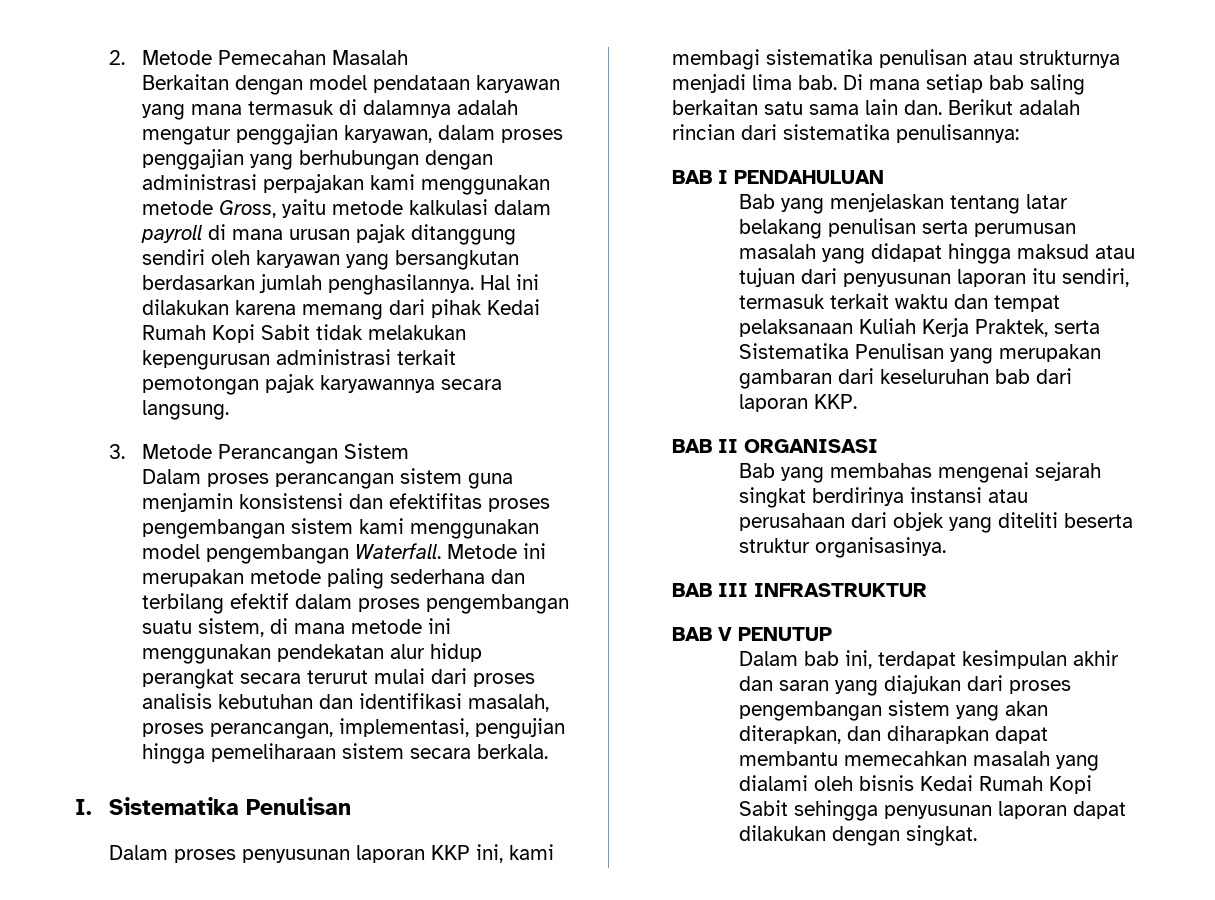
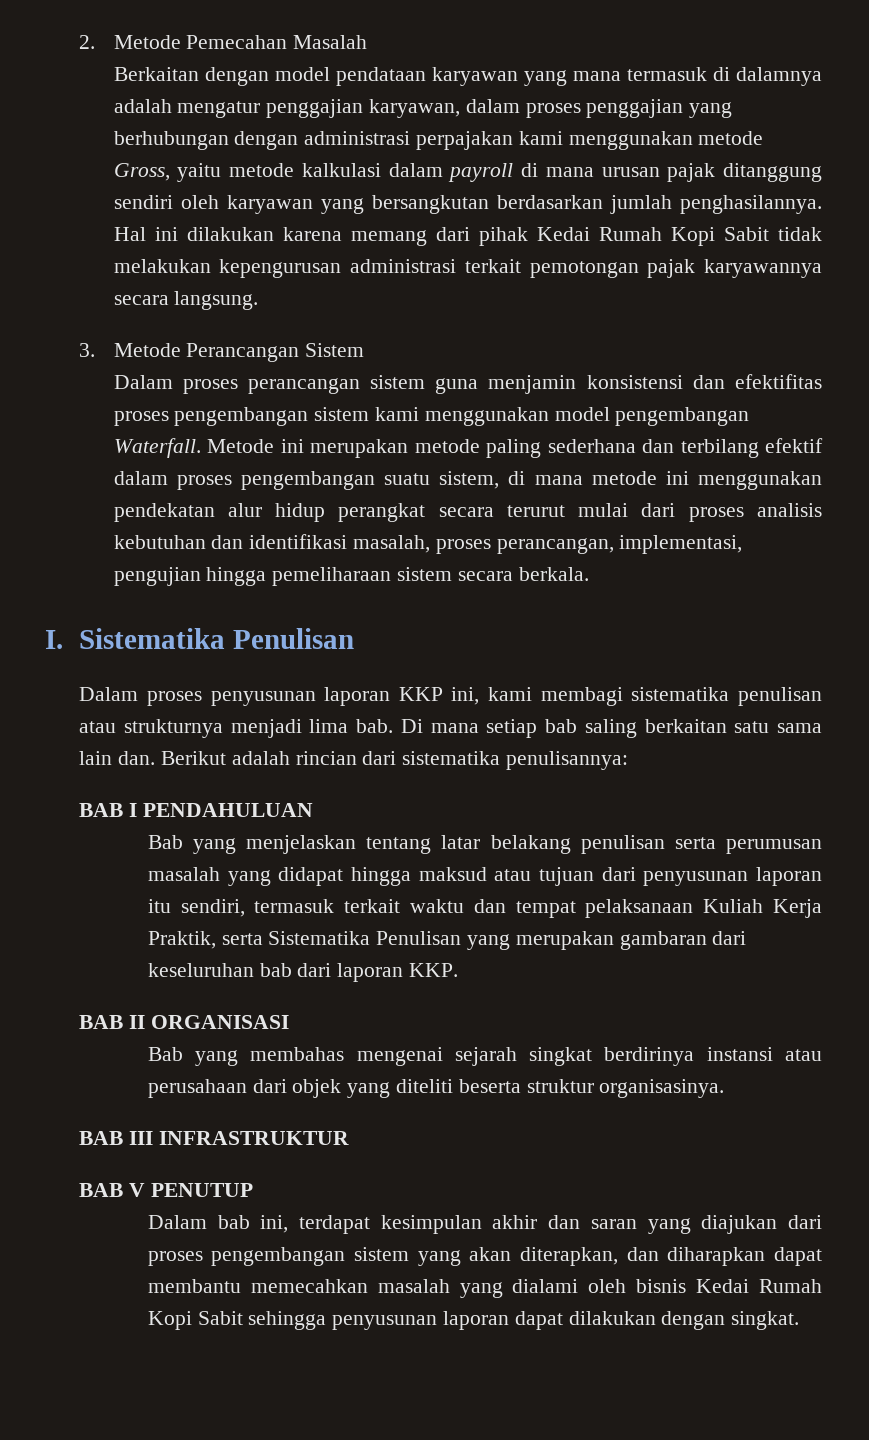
- Bab yang menjelaskan tentang latar belakang penulisan serta perumusan masalah yang didapat hingga maksud atau tujuan dari penyusunan laporan itu sendiri, termasuk terkait waktu dan tempat pelaksanaan Kuliah Kerja Praktek, serta Sistematika Penulisan yang merupakan gambaran dari keseluruhan bab dari laporan KKP.
+ Bab yang menjelaskan tentang latar belakang penulisan serta perumusan masalah yang didapat hingga maksud atau tujuan dari penyusunan laporan itu sendiri, termasuk terkait waktu dan tempat pelaksanaan Kuliah Kerja Praktik, serta Sistematika Penulisan yang merupakan gambaran dari keseluruhan bab dari laporan KKP.

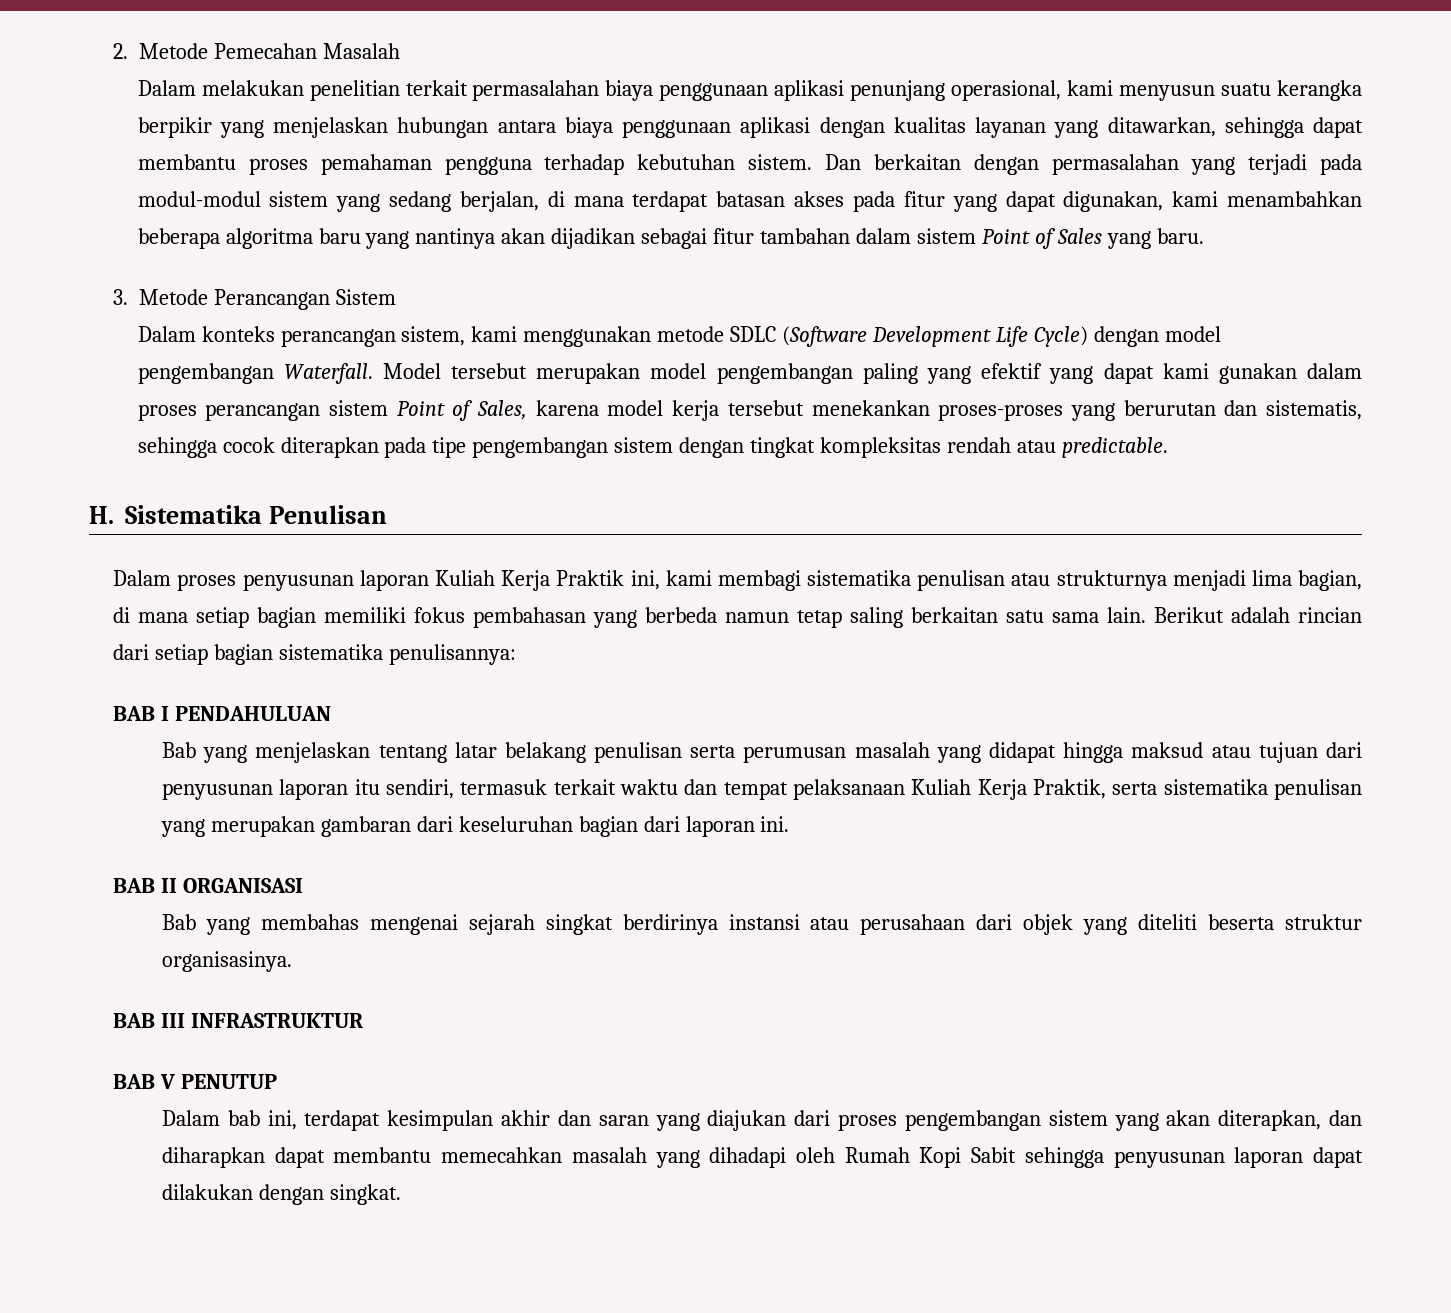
- Berkaitan dengan model pendataan karyawan yang mana termasuk di dalamnya adalah mengatur penggajian karyawan, dalam proses penggajian yang berhubungan dengan administrasi perpajakan kami menggunakan metode Gross, yaitu metode kalkulasi dalam payroll di mana urusan pajak ditanggung sendiri oleh karyawan yang bersangkutan berdasarkan jumlah penghasilannya. Hal ini dilakukan karena memang dari pihak Kedai Rumah Kopi Sabit tidak melakukan kepengurusan administrasi terkait pemotongan pajak karyawannya secara langsung.
+ Dalam melakukan penelitian terkait permasalahan biaya penggunaan aplikasi penunjang operasional, kami menyusun suatu kerangka berpikir yang menjelaskan hubungan antara biaya penggunaan aplikasi dengan kualitas layanan yang ditawarkan, sehingga dapat membantu proses pemahaman pengguna terhadap kebutuhan sistem. Dan berkaitan dengan permasalahan yang terjadi pada modul-modul sistem yang sedang berjalan, di mana terdapat batasan akses pada fitur yang dapat digunakan, kami menambahkan beberapa algoritma baru yang nantinya akan dijadikan sebagai fitur tambahan dalam sistem Point of Sales yang baru.
- Dalam proses perancangan sistem guna menjamin konsistensi dan efektifitas proses pengembangan sistem kami menggunakan model pengembangan Waterfall. Metode ini merupakan metode paling sederhana dan terbilang efektif dalam proses pengembangan suatu sistem, di mana metode ini menggunakan pendekatan alur hidup perangkat secara terurut mulai dari proses analisis kebutuhan dan identifikasi masalah, proses perancangan, implementasi, pengujian hingga pemeliharaan sistem secara berkala.
- I. Sistematika Penulisan
+ Dalam konteks perancangan sistem, kami menggunakan metode SDLC (Software Development Life Cycle) dengan model pengembangan Waterfall. Model tersebut merupakan model pengembangan paling yang efektif yang dapat kami gunakan dalam proses perancangan sistem Point of Sales, karena model kerja tersebut menekankan proses-proses yang berurutan dan sistematis, sehingga cocok diterapkan pada tipe pengembangan sistem dengan tingkat kompleksitas rendah atau predictable.
+ H. Sistematika Penulisan
- Dalam proses penyusunan laporan KKP ini, kami membagi sistematika penulisan atau strukturnya menjadi lima bab. Di mana setiap bab saling berkaitan satu sama lain dan.
+ Dalam proses penyusunan laporan Kuliah Kerja Praktik ini, kami membagi sistematika penulisan atau strukturnya menjadi lima bagian, di mana setiap bagian memiliki fokus pembahasan yang berbeda namun tetap saling berkaitan satu sama lain.
- Berikut adalah rincian dari sistematika penulisannya:
+ Berikut adalah rincian dari setiap bagian sistematika penulisannya:
- Bab yang menjelaskan tentang latar belakang penulisan serta perumusan masalah yang didapat hingga maksud atau tujuan dari penyusunan laporan itu sendiri, termasuk terkait waktu dan tempat pelaksanaan Kuliah Kerja Praktik, serta Sistematika Penulisan yang merupakan gambaran dari keseluruhan bab dari laporan KKP.
+ Bab yang menjelaskan tentang latar belakang penulisan serta perumusan masalah yang didapat hingga maksud atau tujuan dari penyusunan laporan itu sendiri, termasuk terkait waktu dan tempat pelaksanaan Kuliah Kerja Praktik, serta sistematika penulisan yang merupakan gambaran dari keseluruhan bagian dari laporan ini.
- Dalam bab ini, terdapat kesimpulan akhir dan saran yang diajukan dari proses pengembangan sistem yang akan diterapkan, dan diharapkan dapat membantu memecahkan masalah yang dialami oleh bisnis Kedai Rumah Kopi Sabit sehingga penyusunan laporan dapat dilakukan dengan singkat.
+ Dalam bab ini, terdapat kesimpulan akhir dan saran yang diajukan dari proses pengembangan sistem yang akan diterapkan, dan diharapkan dapat membantu memecahkan masalah yang dihadapi oleh Rumah Kopi Sabit sehingga penyusunan laporan dapat dilakukan dengan singkat.

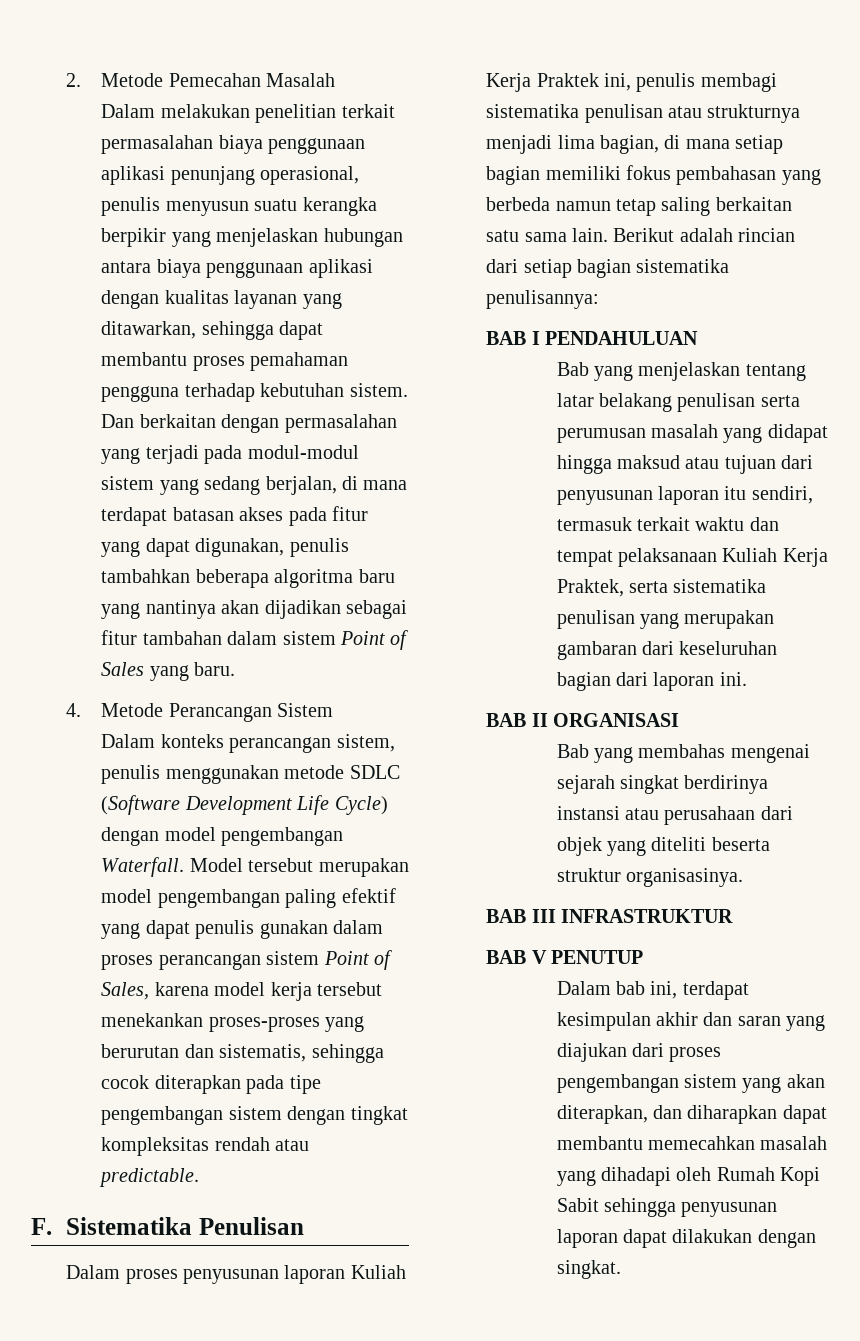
- Dalam melakukan penelitian terkait permasalahan biaya penggunaan aplikasi penunjang operasional, kami menyusun suatu kerangka berpikir yang menjelaskan hubungan antara biaya penggunaan aplikasi dengan kualitas layanan yang ditawarkan, sehingga dapat membantu proses pemahaman pengguna terhadap kebutuhan sistem.
+ Dalam melakukan penelitian terkait permasalahan biaya penggunaan aplikasi penunjang operasional, penulis menyusun suatu kerangka berpikir yang menjelaskan hubungan antara biaya penggunaan aplikasi dengan kualitas layanan yang ditawarkan, sehingga dapat membantu proses pemahaman pengguna terhadap kebutuhan sistem.
- Dan berkaitan dengan permasalahan yang terjadi pada modul-modul sistem yang sedang berjalan, di mana terdapat batasan akses pada fitur yang dapat digunakan, kami menambahkan beberapa algoritma baru yang nantinya akan dijadikan sebagai fitur tambahan dalam sistem Point of Sales yang baru.
+ Dan berkaitan dengan permasalahan yang terjadi pada modul-modul sistem yang sedang berjalan, di mana terdapat batasan akses pada fitur yang dapat digunakan, penulis tambahkan beberapa algoritma baru yang nantinya akan dijadikan sebagai fitur tambahan dalam sistem Point of Sales yang baru.
- 3. Metode Perancangan Sistem
+ 4. Metode Perancangan Sistem
- Dalam konteks perancangan sistem, kami menggunakan metode SDLC (Software Development Life Cycle) dengan model pengembangan Waterfall.
+ Dalam konteks perancangan sistem, penulis menggunakan metode SDLC (Software Development Life Cycle) dengan model pengembangan Waterfall.
- Model tersebut merupakan model pengembangan paling yang efektif yang dapat kami gunakan dalam proses perancangan sistem Point of Sales, karena model kerja tersebut menekankan proses-proses yang berurutan dan sistematis, sehingga cocok diterapkan pada tipe pengembangan sistem dengan tingkat kompleksitas rendah atau predictable.
+ Model tersebut merupakan model pengembangan paling efektif yang dapat penulis gunakan dalam proses perancangan sistem Point of Sales, karena model kerja tersebut menekankan proses-proses yang berurutan dan sistematis, sehingga cocok diterapkan pada tipe pengembangan sistem dengan tingkat kompleksitas rendah atau predictable.
- H. Sistematika Penulisan
+ F. Sistematika Penulisan
- Dalam proses penyusunan laporan Kuliah Kerja Praktik ini, kami membagi sistematika penulisan atau strukturnya menjadi lima bagian, di mana setiap bagian memiliki fokus pembahasan yang berbeda namun tetap saling berkaitan satu sama lain.
+ Dalam proses penyusunan laporan Kuliah Kerja Praktek ini, penulis membagi sistematika penulisan atau strukturnya menjadi lima bagian, di mana setiap bagian memiliki fokus pembahasan yang berbeda namun tetap saling berkaitan satu sama lain.
- Bab yang menjelaskan tentang latar belakang penulisan serta perumusan masalah yang didapat hingga maksud atau tujuan dari penyusunan laporan itu sendiri, termasuk terkait waktu dan tempat pelaksanaan Kuliah Kerja Praktik, serta sistematika penulisan yang merupakan gambaran dari keseluruhan bagian dari laporan ini.
+ Bab yang menjelaskan tentang latar belakang penulisan serta perumusan masalah yang didapat hingga maksud atau tujuan dari penyusunan laporan itu sendiri, termasuk terkait waktu dan tempat pelaksanaan Kuliah Kerja Praktek, serta sistematika penulisan yang merupakan gambaran dari keseluruhan bagian dari laporan ini.

